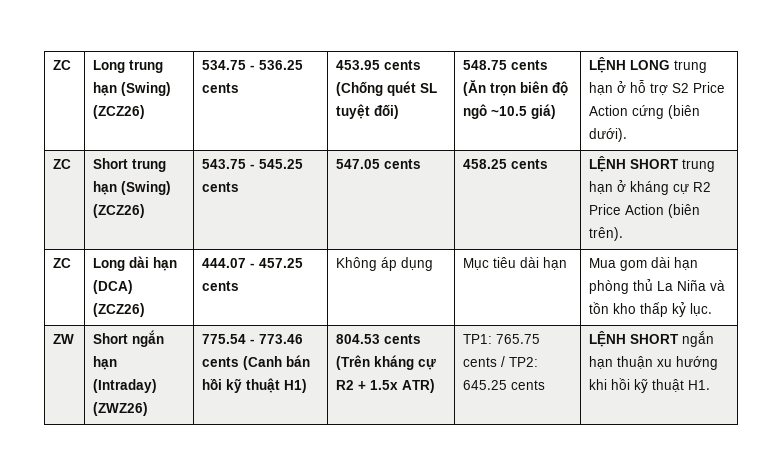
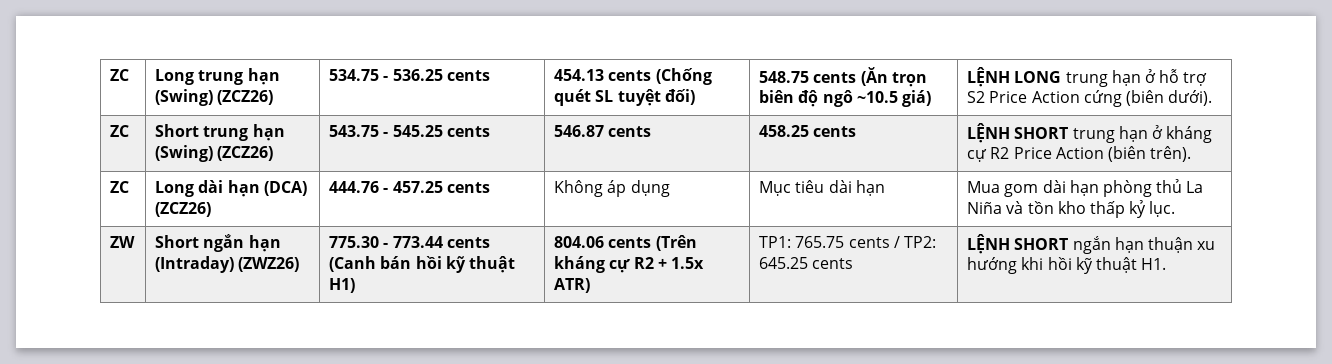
- ZC | Long trung hạn (Swing) (ZCZ26) | 534.75 - 536.25 cents | 453.95 cents (Chống quét SL tuyệt đối) | 548.75 cents (Ăn trọn biên độ ngô ~10.5 giá) | LỆNH LONG trung hạn ở hỗ trợ S2 Price Action cứng (biên dưới).
+ ZC | Long trung hạn (Swing) (ZCZ26) | 534.75 - 536.25 cents | 454.13 cents (Chống quét SL tuyệt đối) | 548.75 cents (Ăn trọn biên độ ngô ~10.5 giá) | LỆNH LONG trung hạn ở hỗ trợ S2 Price Action cứng (biên dưới).
- ZC | Short trung hạn (Swing) (ZCZ26) | 543.75 - 545.25 cents | 547.05 cents | 458.25 cents | LỆNH SHORT trung hạn ở kháng cự R2 Price Action (biên trên).
+ ZC | Short trung hạn (Swing) (ZCZ26) | 543.75 - 545.25 cents | 546.87 cents | 458.25 cents | LỆNH SHORT trung hạn ở kháng cự R2 Price Action (biên trên).
- ZC | Long dài hạn (DCA) (ZCZ26) | 444.07 - 457.25 cents | Không áp dụng | Mục tiêu dài hạn | Mua gom dài hạn phòng thủ La Niña và tồn kho thấp kỷ lục.
+ ZC | Long dài hạn (DCA) (ZCZ26) | 444.76 - 457.25 cents | Không áp dụng | Mục tiêu dài hạn | Mua gom dài hạn phòng thủ La Niña và tồn kho thấp kỷ lục.
- 775.54 - 773.46 cents (Canh bán hồi kỹ thuật H1)
+ 775.30 - 773.44 cents (Canh bán hồi kỹ thuật H1)
- 804.53 cents (Trên kháng cự R2 + 1.5x ATR)
+ 804.06 cents (Trên kháng cự R2 + 1.5x ATR)

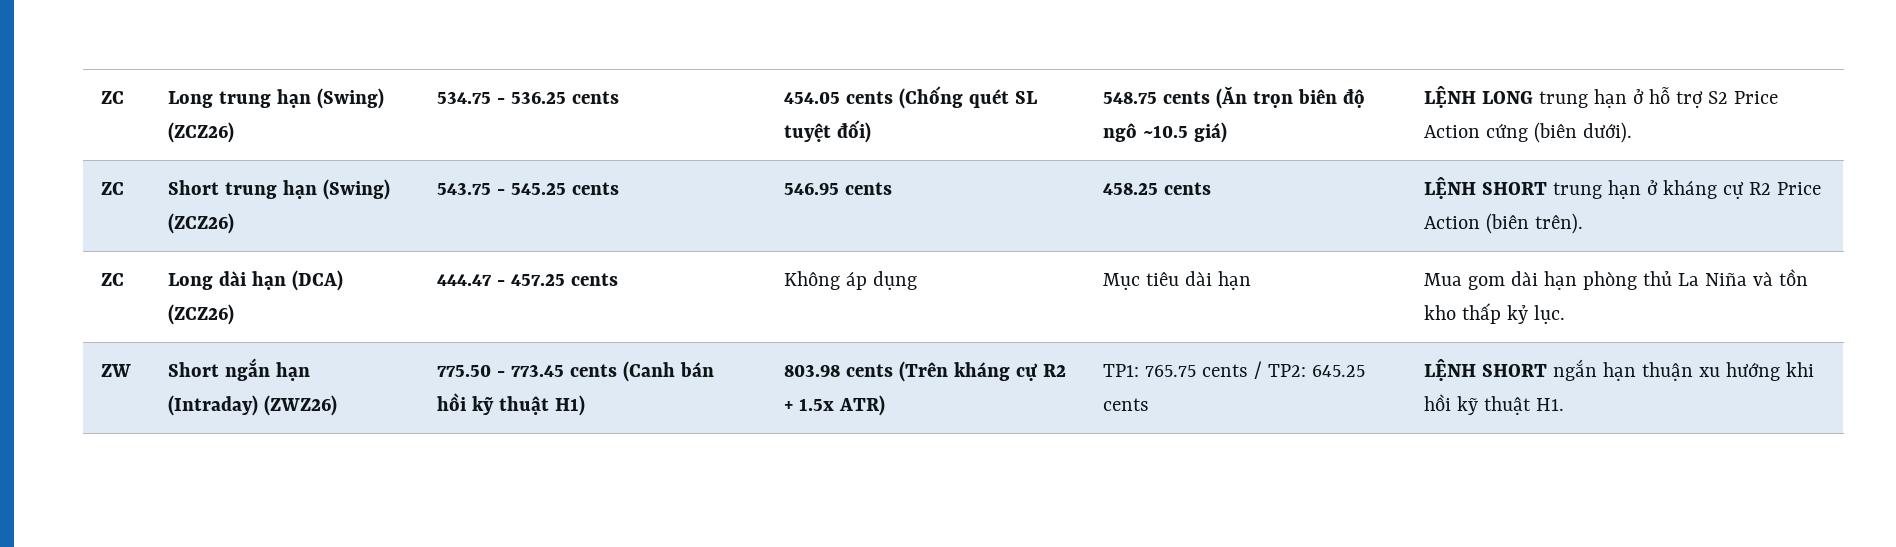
- ZC | Long trung hạn (Swing) (ZCZ26) | 534.75 - 536.25 cents | 454.13 cents (Chống quét SL tuyệt đối) | 548.75 cents (Ăn trọn biên độ ngô ~10.5 giá) | LỆNH LONG trung hạn ở hỗ trợ S2 Price Action cứng (biên dưới).
+ ZC | Long trung hạn (Swing) (ZCZ26) | 534.75 - 536.25 cents | 454.05 cents (Chống quét SL tuyệt đối) | 548.75 cents (Ăn trọn biên độ ngô ~10.5 giá) | LỆNH LONG trung hạn ở hỗ trợ S2 Price Action cứng (biên dưới).
- ZC | Short trung hạn (Swing) (ZCZ26) | 543.75 - 545.25 cents | 546.87 cents | 458.25 cents | LỆNH SHORT trung hạn ở kháng cự R2 Price Action (biên trên).
+ ZC | Short trung hạn (Swing) (ZCZ26) | 543.75 - 545.25 cents | 546.95 cents | 458.25 cents | LỆNH SHORT trung hạn ở kháng cự R2 Price Action (biên trên).
- ZC | Long dài hạn (DCA) (ZCZ26) | 444.76 - 457.25 cents | Không áp dụng | Mục tiêu dài hạn | Mua gom dài hạn phòng thủ La Niña và tồn kho thấp kỷ lục.
+ ZC | Long dài hạn (DCA) (ZCZ26) | 444.47 - 457.25 cents | Không áp dụng | Mục tiêu dài hạn | Mua gom dài hạn phòng thủ La Niña và tồn kho thấp kỷ lục.
- 775.30 - 773.44 cents (Canh bán hồi kỹ thuật H1)
+ 775.50 - 773.45 cents (Canh bán hồi kỹ thuật H1)
- 804.06 cents (Trên kháng cự R2 + 1.5x ATR)
+ 803.98 cents (Trên kháng cự R2 + 1.5x ATR)

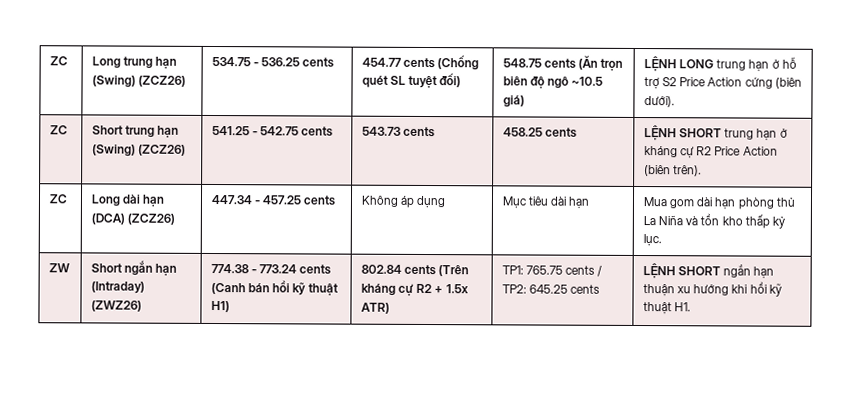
- ZC | Long trung hạn (Swing) (ZCZ26) | 534.75 - 536.25 cents | 454.05 cents (Chống quét SL tuyệt đối) | 548.75 cents (Ăn trọn biên độ ngô ~10.5 giá) | LỆNH LONG trung hạn ở hỗ trợ S2 Price Action cứng (biên dưới).
+ ZC | Long trung hạn (Swing) (ZCZ26) | 534.75 - 536.25 cents | 454.77 cents (Chống quét SL tuyệt đối) | 548.75 cents (Ăn trọn biên độ ngô ~10.5 giá) | LỆNH LONG trung hạn ở hỗ trợ S2 Price Action cứng (biên dưới).
- ZC | Short trung hạn (Swing) (ZCZ26) | 543.75 - 545.25 cents | 546.95 cents | 458.25 cents | LỆNH SHORT trung hạn ở kháng cự R2 Price Action (biên trên).
+ ZC | Short trung hạn (Swing) (ZCZ26) | 541.25 - 542.75 cents | 543.73 cents | 458.25 cents | LỆNH SHORT trung hạn ở kháng cự R2 Price Action (biên trên).
- ZC | Long dài hạn (DCA) (ZCZ26) | 444.47 - 457.25 cents | Không áp dụng | Mục tiêu dài hạn | Mua gom dài hạn phòng thủ La Niña và tồn kho thấp kỷ lục.
+ ZC | Long dài hạn (DCA) (ZCZ26) | 447.34 - 457.25 cents | Không áp dụng | Mục tiêu dài hạn | Mua gom dài hạn phòng thủ La Niña và tồn kho thấp kỷ lục.
- 775.50 - 773.45 cents (Canh bán hồi kỹ thuật H1)
+ 774.38 - 773.24 cents (Canh bán hồi kỹ thuật H1)
- 803.98 cents (Trên kháng cự R2 + 1.5x ATR)
+ 802.84 cents (Trên kháng cự R2 + 1.5x ATR)

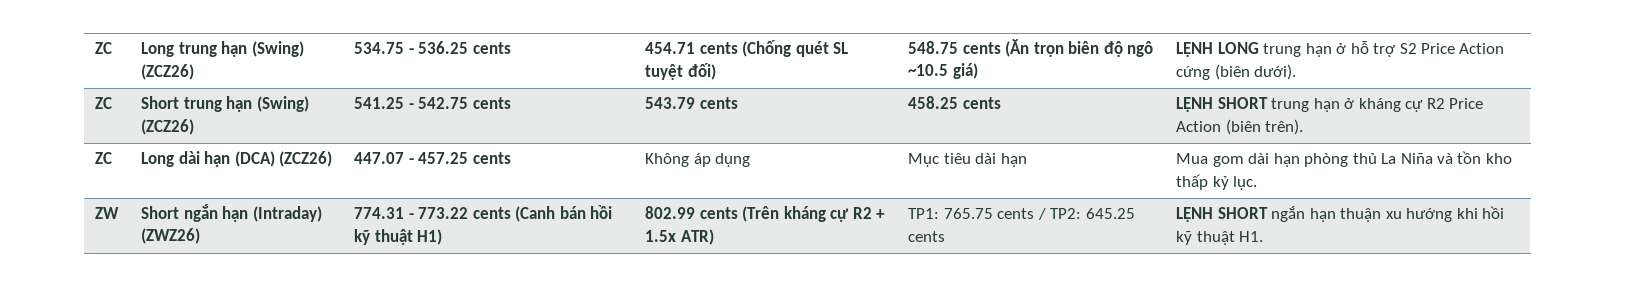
- ZC | Long trung hạn (Swing) (ZCZ26) | 534.75 - 536.25 cents | 454.77 cents (Chống quét SL tuyệt đối) | 548.75 cents (Ăn trọn biên độ ngô ~10.5 giá) | LỆNH LONG trung hạn ở hỗ trợ S2 Price Action cứng (biên dưới).
+ ZC | Long trung hạn (Swing) (ZCZ26) | 534.75 - 536.25 cents | 454.71 cents (Chống quét SL tuyệt đối) | 548.75 cents (Ăn trọn biên độ ngô ~10.5 giá) | LỆNH LONG trung hạn ở hỗ trợ S2 Price Action cứng (biên dưới).
- ZC | Short trung hạn (Swing) (ZCZ26) | 541.25 - 542.75 cents | 543.73 cents | 458.25 cents | LỆNH SHORT trung hạn ở kháng cự R2 Price Action (biên trên).
+ ZC | Short trung hạn (Swing) (ZCZ26) | 541.25 - 542.75 cents | 543.79 cents | 458.25 cents | LỆNH SHORT trung hạn ở kháng cự R2 Price Action (biên trên).
- ZC | Long dài hạn (DCA) (ZCZ26) | 447.34 - 457.25 cents | Không áp dụng | Mục tiêu dài hạn | Mua gom dài hạn phòng thủ La Niña và tồn kho thấp kỷ lục.
+ ZC | Long dài hạn (DCA) (ZCZ26) | 447.07 - 457.25 cents | Không áp dụng | Mục tiêu dài hạn | Mua gom dài hạn phòng thủ La Niña và tồn kho thấp kỷ lục.
- 774.38 - 773.24 cents (Canh bán hồi kỹ thuật H1)
+ 774.31 - 773.22 cents (Canh bán hồi kỹ thuật H1)
- 802.84 cents (Trên kháng cự R2 + 1.5x ATR)
+ 802.99 cents (Trên kháng cự R2 + 1.5x ATR)

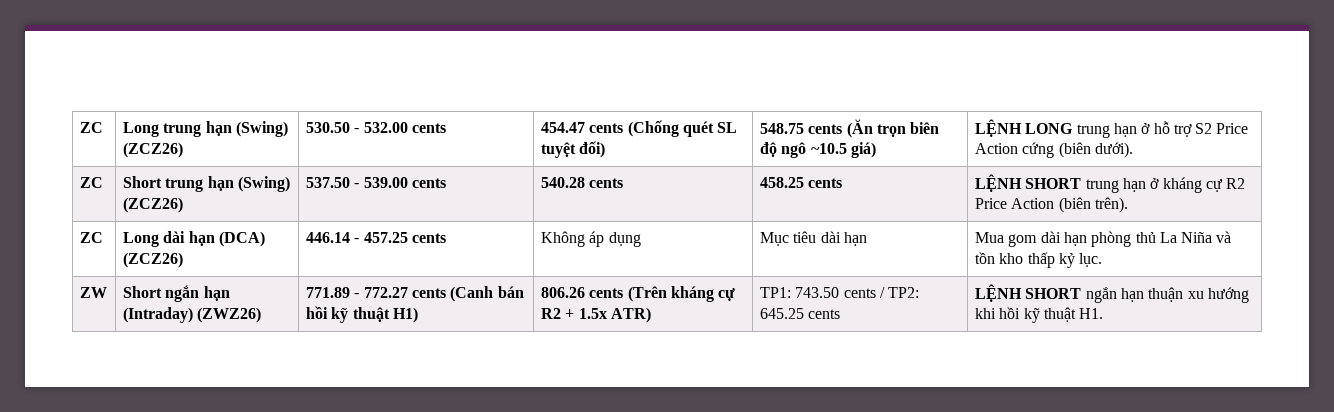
- ZC | Long trung hạn (Swing) (ZCZ26) | 534.75 - 536.25 cents | 454.71 cents (Chống quét SL tuyệt đối) | 548.75 cents (Ăn trọn biên độ ngô ~10.5 giá) | LỆNH LONG trung hạn ở hỗ trợ S2 Price Action cứng (biên dưới).
+ ZC | Long trung hạn (Swing) (ZCZ26) | 530.50 - 532.00 cents | 454.47 cents (Chống quét SL tuyệt đối) | 548.75 cents (Ăn trọn biên độ ngô ~10.5 giá) | LỆNH LONG trung hạn ở hỗ trợ S2 Price Action cứng (biên dưới).
- ZC | Short trung hạn (Swing) (ZCZ26) | 541.25 - 542.75 cents | 543.79 cents | 458.25 cents | LỆNH SHORT trung hạn ở kháng cự R2 Price Action (biên trên).
+ ZC | Short trung hạn (Swing) (ZCZ26) | 537.50 - 539.00 cents | 540.28 cents | 458.25 cents | LỆNH SHORT trung hạn ở kháng cự R2 Price Action (biên trên).
- ZC | Long dài hạn (DCA) (ZCZ26) | 447.07 - 457.25 cents | Không áp dụng | Mục tiêu dài hạn | Mua gom dài hạn phòng thủ La Niña và tồn kho thấp kỷ lục.
+ ZC | Long dài hạn (DCA) (ZCZ26) | 446.14 - 457.25 cents | Không áp dụng | Mục tiêu dài hạn | Mua gom dài hạn phòng thủ La Niña và tồn kho thấp kỷ lục.
- 774.31 - 773.22 cents (Canh bán hồi kỹ thuật H1)
+ 771.89 - 772.27 cents (Canh bán hồi kỹ thuật H1)
- 802.99 cents (Trên kháng cự R2 + 1.5x ATR)
+ 806.26 cents (Trên kháng cự R2 + 1.5x ATR)
- TP1: 765.75 cents / TP2: 645.25 cents
+ TP1: 743.50 cents / TP2: 645.25 cents

